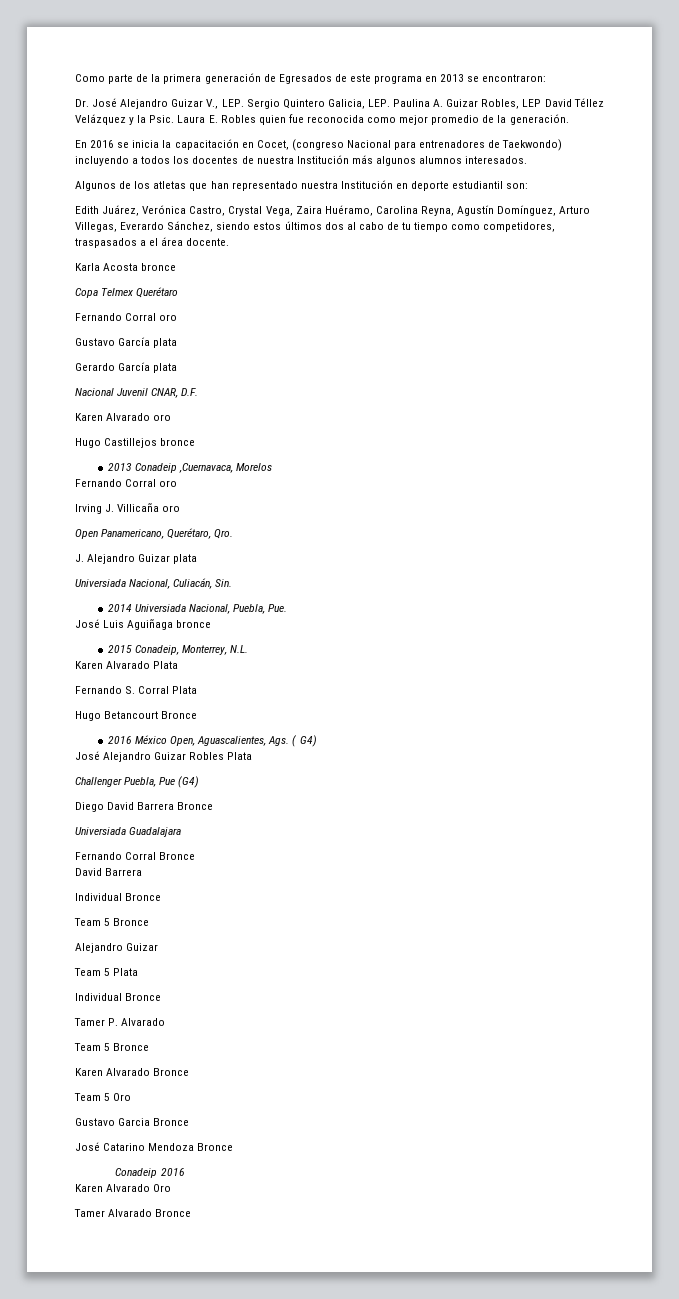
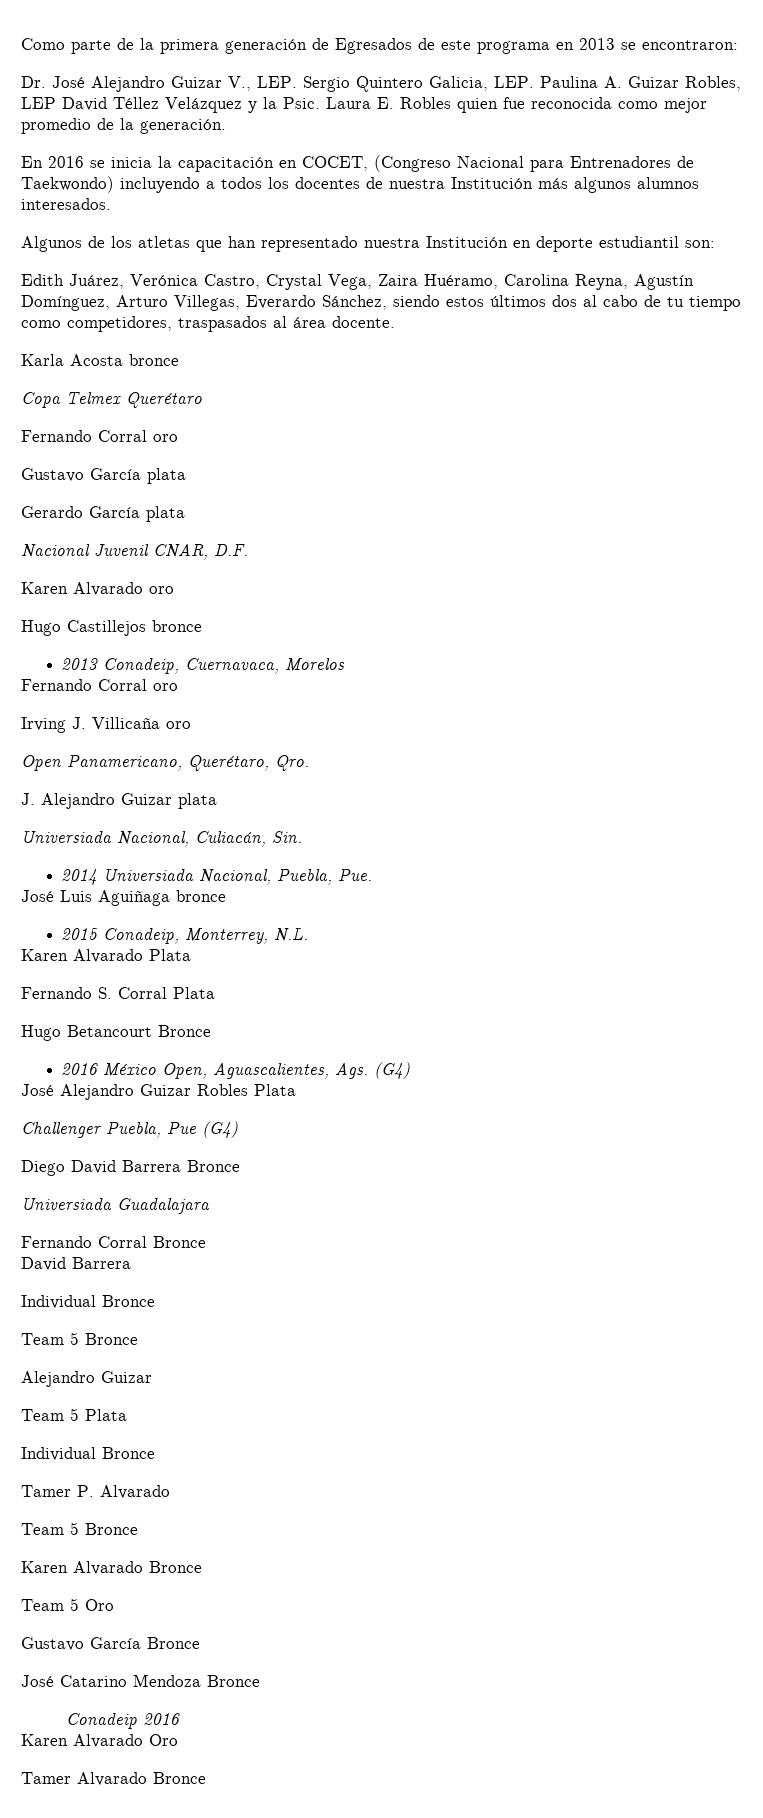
- En 2016 se inicia la capacitación en Cocet, (congreso Nacional para entrenadores de Taekwondo) incluyendo a todos los docentes de nuestra Institución más algunos alumnos interesados.
+ En 2016 se inicia la capacitación en COCET, (Congreso Nacional para Entrenadores de Taekwondo) incluyendo a todos los docentes de nuestra Institución más algunos alumnos interesados.
- Edith Juárez, Verónica Castro, Crystal Vega, Zaira Huéramo, Carolina Reyna, Agustín Domínguez, Arturo Villegas, Everardo Sánchez, siendo estos últimos dos al cabo de tu tiempo como competidores, traspasados a el área docente.
+ Edith Juárez, Verónica Castro, Crystal Vega, Zaira Huéramo, Carolina Reyna, Agustín Domínguez, Arturo Villegas, Everardo Sánchez, siendo estos últimos dos al cabo de tu tiempo como competidores, traspasados al área docente.
- 2013 Conadeip ,Cuernavaca, Morelos
+ 2013 Conadeip, Cuernavaca, Morelos
- 2016 México Open, Aguascalientes, Ags. ( G4)
+ 2016 México Open, Aguascalientes, Ags. (G4)
- Gustavo Garcia Bronce
+ Gustavo García Bronce

